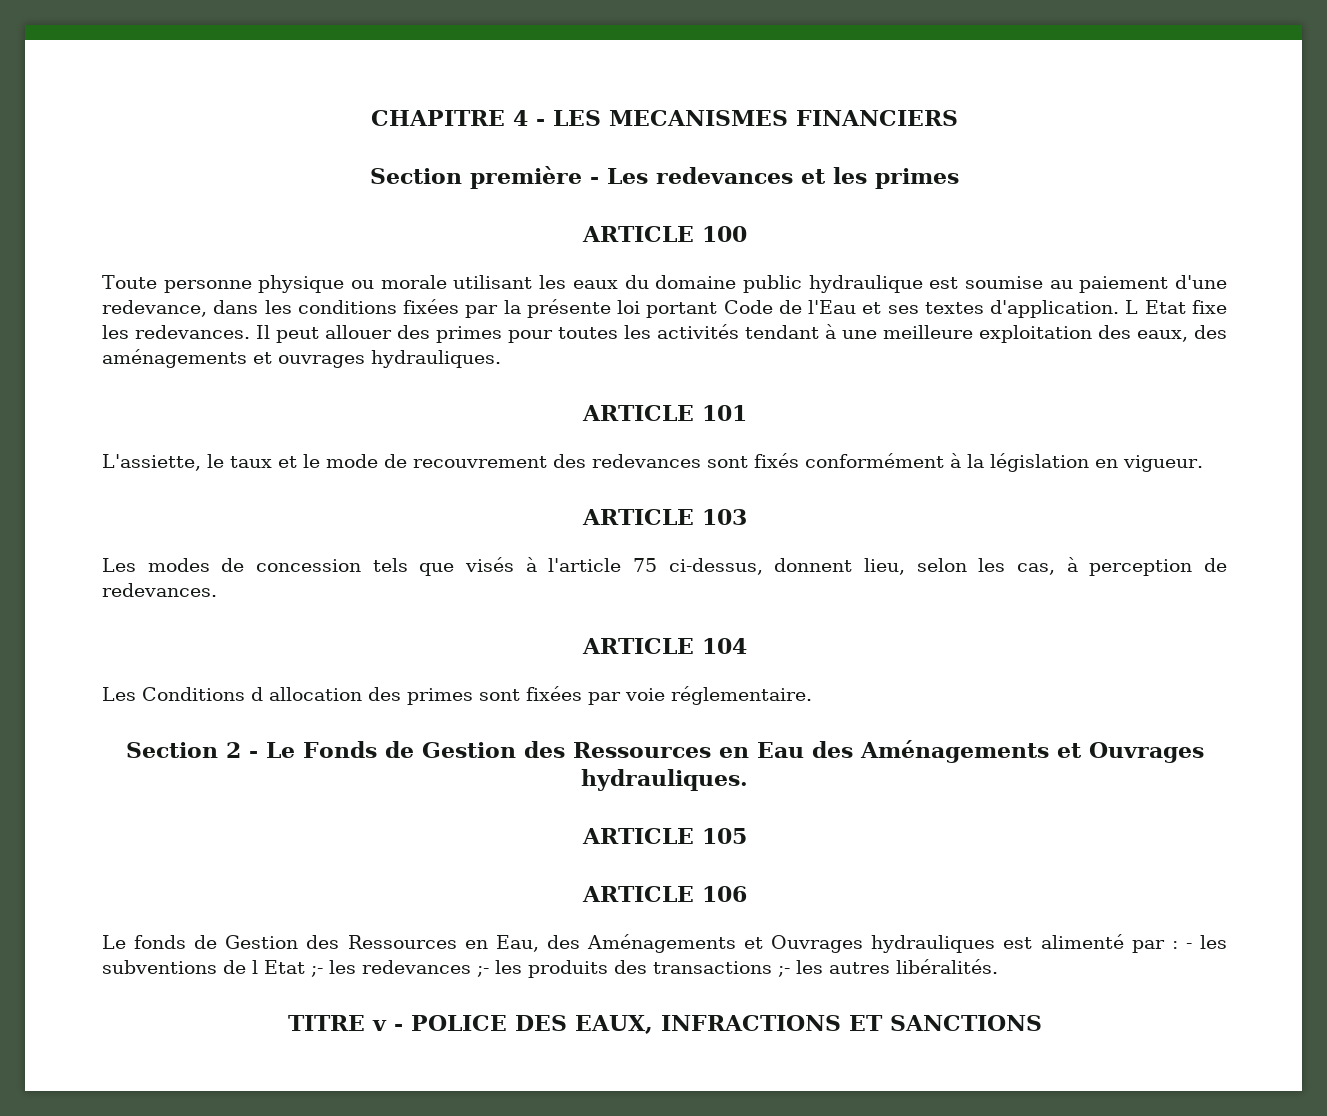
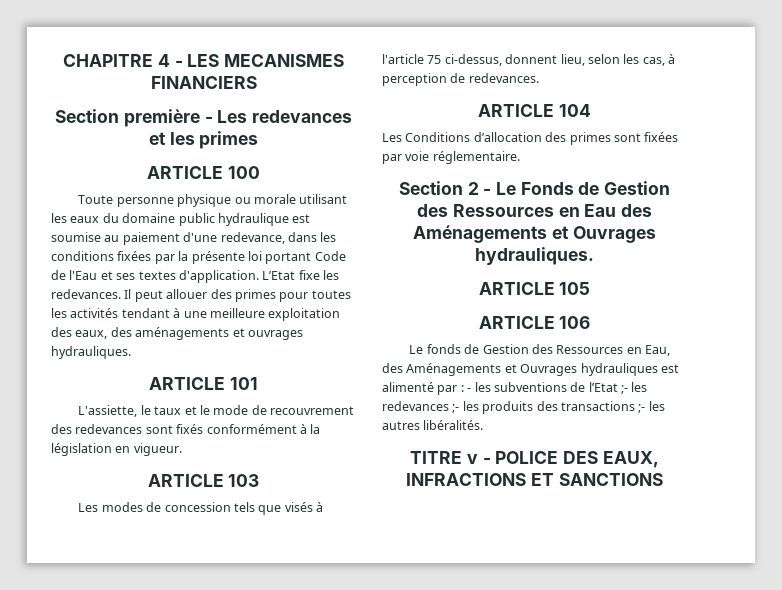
- L Etat fixe les redevances.
+ L’Etat fixe les redevances.
- Les Conditions d allocation des primes sont fixées par voie réglementaire.
+ Les Conditions d’allocation des primes sont fixées par voie réglementaire.
- Le fonds de Gestion des Ressources en Eau, des Aménagements et Ouvrages hydrauliques est alimenté par : - les subventions de l Etat ;- les redevances ;- les produits des transactions ;- les autres libéralités.
+ Le fonds de Gestion des Ressources en Eau, des Aménagements et Ouvrages hydrauliques est alimenté par : - les subventions de l’Etat ;- les redevances ;- les produits des transactions ;- les autres libéralités.

